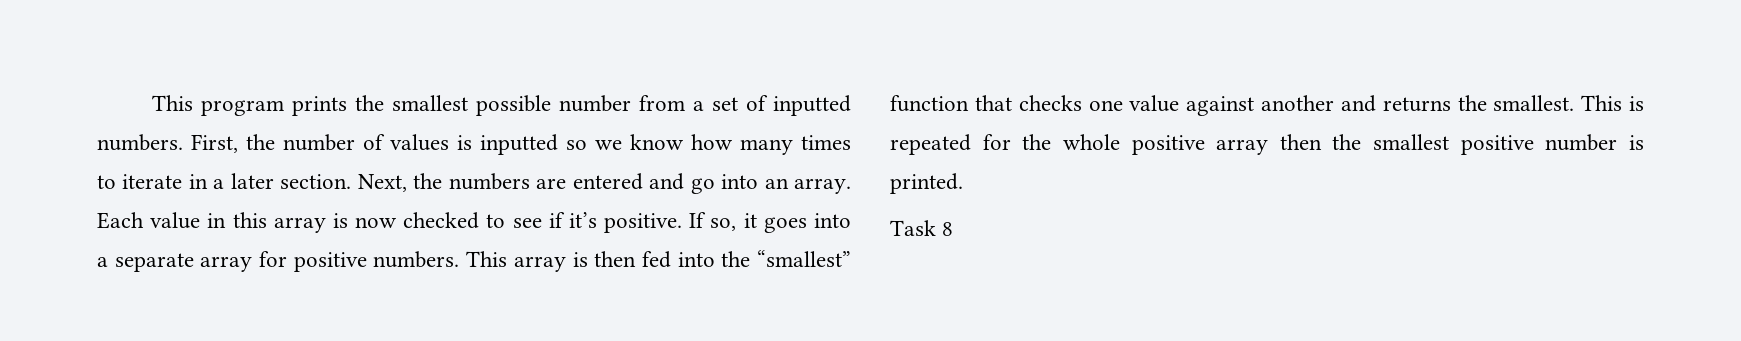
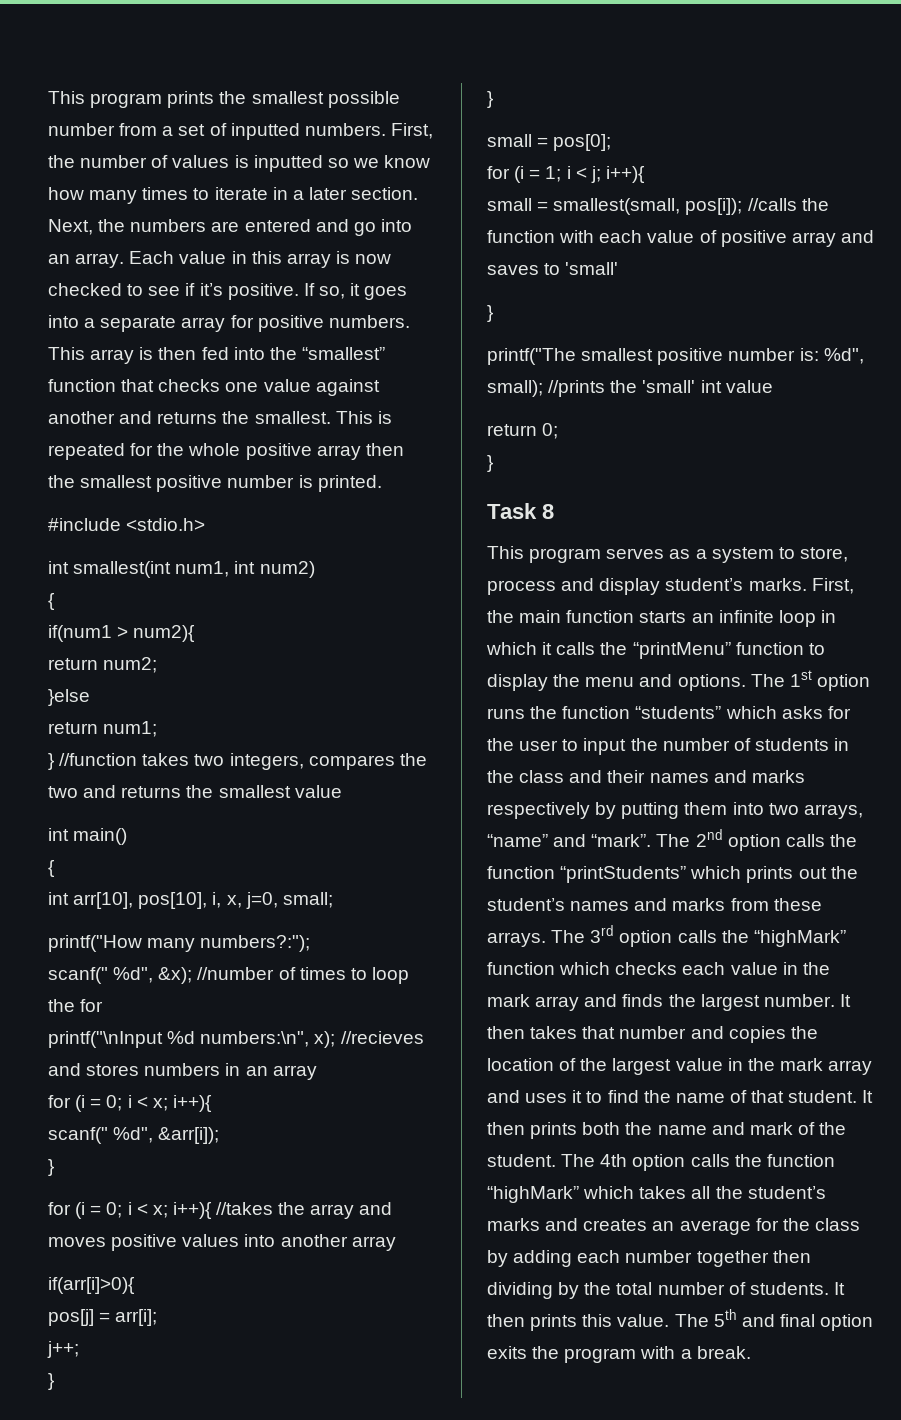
+ #include <stdio.h>
+ int smallest(int num1, int num2)
+ {
+ if(num1 > num2){
+ return num2;
+ }else
+ return num1;
+ } //function takes two integers, compares the two and returns the smallest value
+ int main()
+ {
+ int arr[10], pos[10], i, x, j=0, small;
+ printf("How many numbers?:");
+ scanf(" %d", &x); //number of times to loop the for
+ printf("\nInput %d numbers:\n", x); //recieves and stores numbers in an array
+ for (i = 0; i < x; i++){
+ scanf(" %d", &arr[i]);
+ }
+ for (i = 0; i < x; i++){ //takes the array and moves positive values into another array
+ if(arr[i]>0){
+ pos[j] = arr[i];
+ j++;
+ }
+ }
+ small = pos[0];
+ for (i = 1; i < j; i++){
+ small = smallest(small, pos[i]); //calls the function with each value of positive array and saves to 'small'
+ }
+ printf("The smallest positive number is: %d", small); //prints the 'small' int value
+ return 0;
+ }
  Task 8
+ This program serves as a system to store, process and display student’s marks. First, the main function starts an infinite loop in which it calls the “printMenu” function to display the menu and options. The 1st option runs the function “students” which asks for the user to input the number of students in the class and their names and marks respectively by putting them into two arrays, “name” and “mark”. The 2nd option calls the function “printStudents” which prints out the student’s names and marks from these arrays. The 3rd option calls the “highMark” function which checks each value in the mark array and finds the largest number. It then takes that number and copies the location of the largest value in the mark array and uses it to find the name of that student. It then prints both the name and mark of the student. The 4th option calls the function “highMark” which takes all the student’s marks and creates an average for the class by adding each number together then dividing by the total number of students. It then prints this value. The 5th and final option exits the program with a break.

